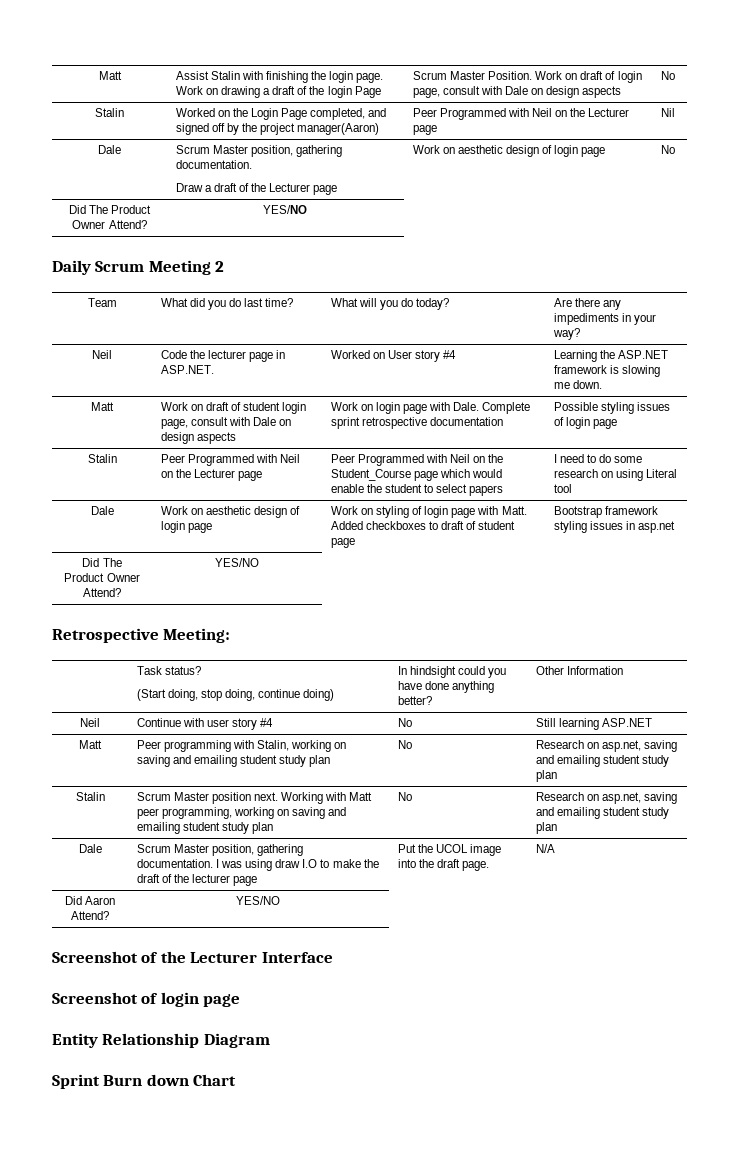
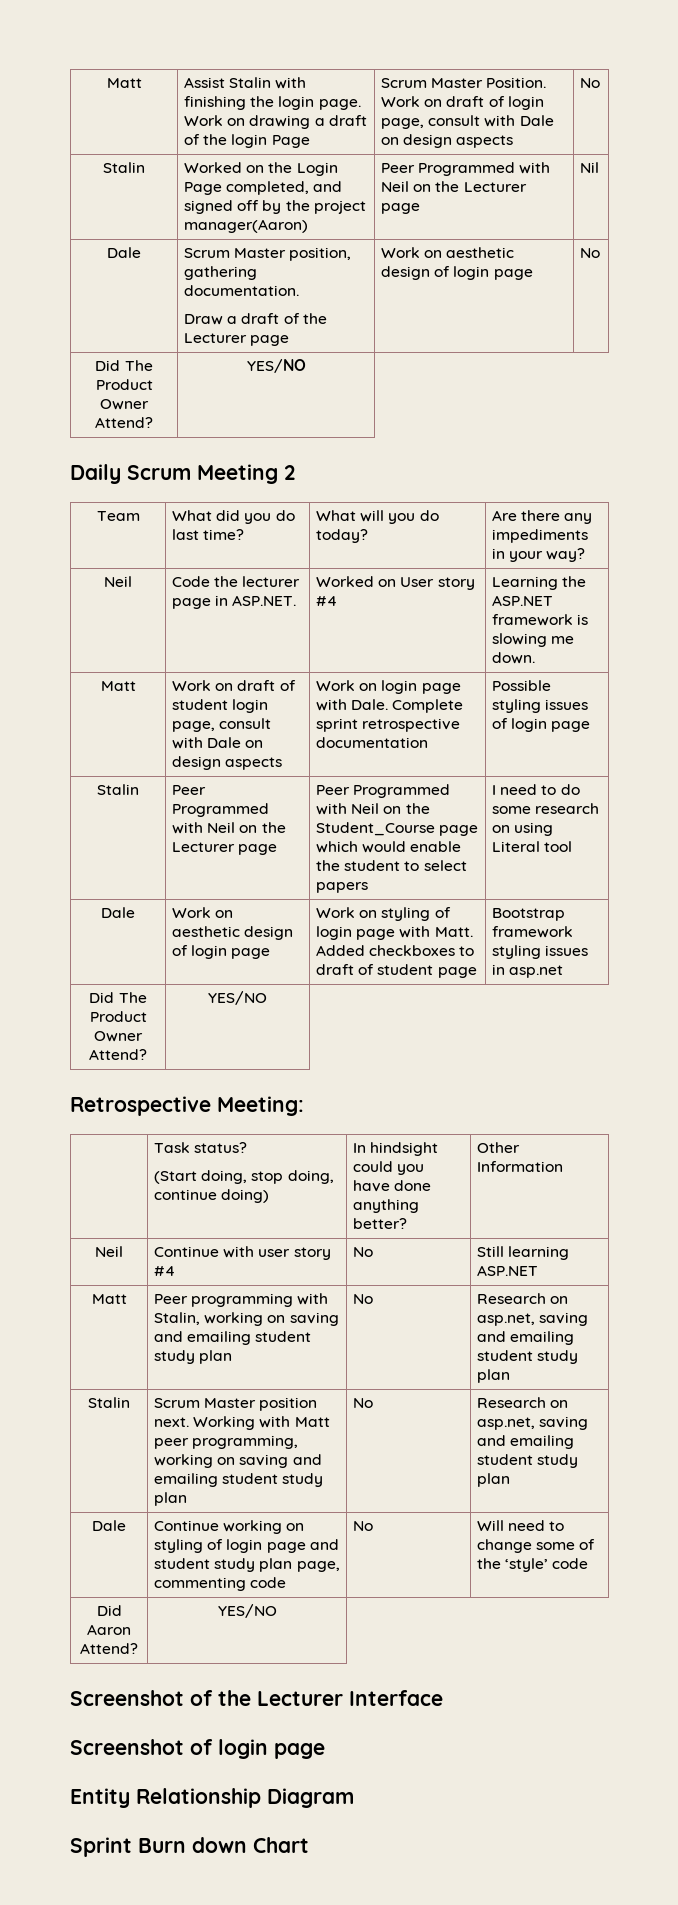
- Dale | Scrum Master position, gathering documentation. I was using draw I.O to make the draft of the lecturer page | Put the UCOL image into the draft page. | N/A
+ Dale | Continue working on styling of login page and student study plan page, commenting code | No | Will need to change some of the ‘style’ code

